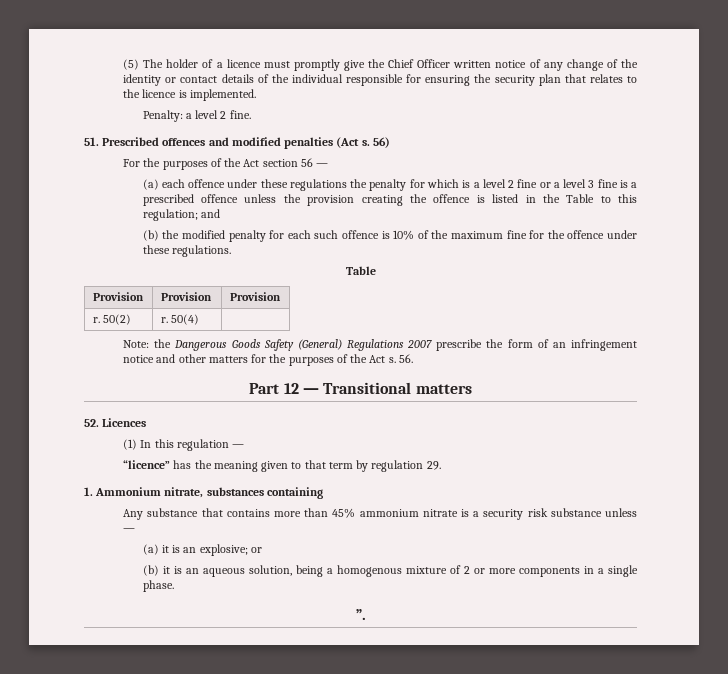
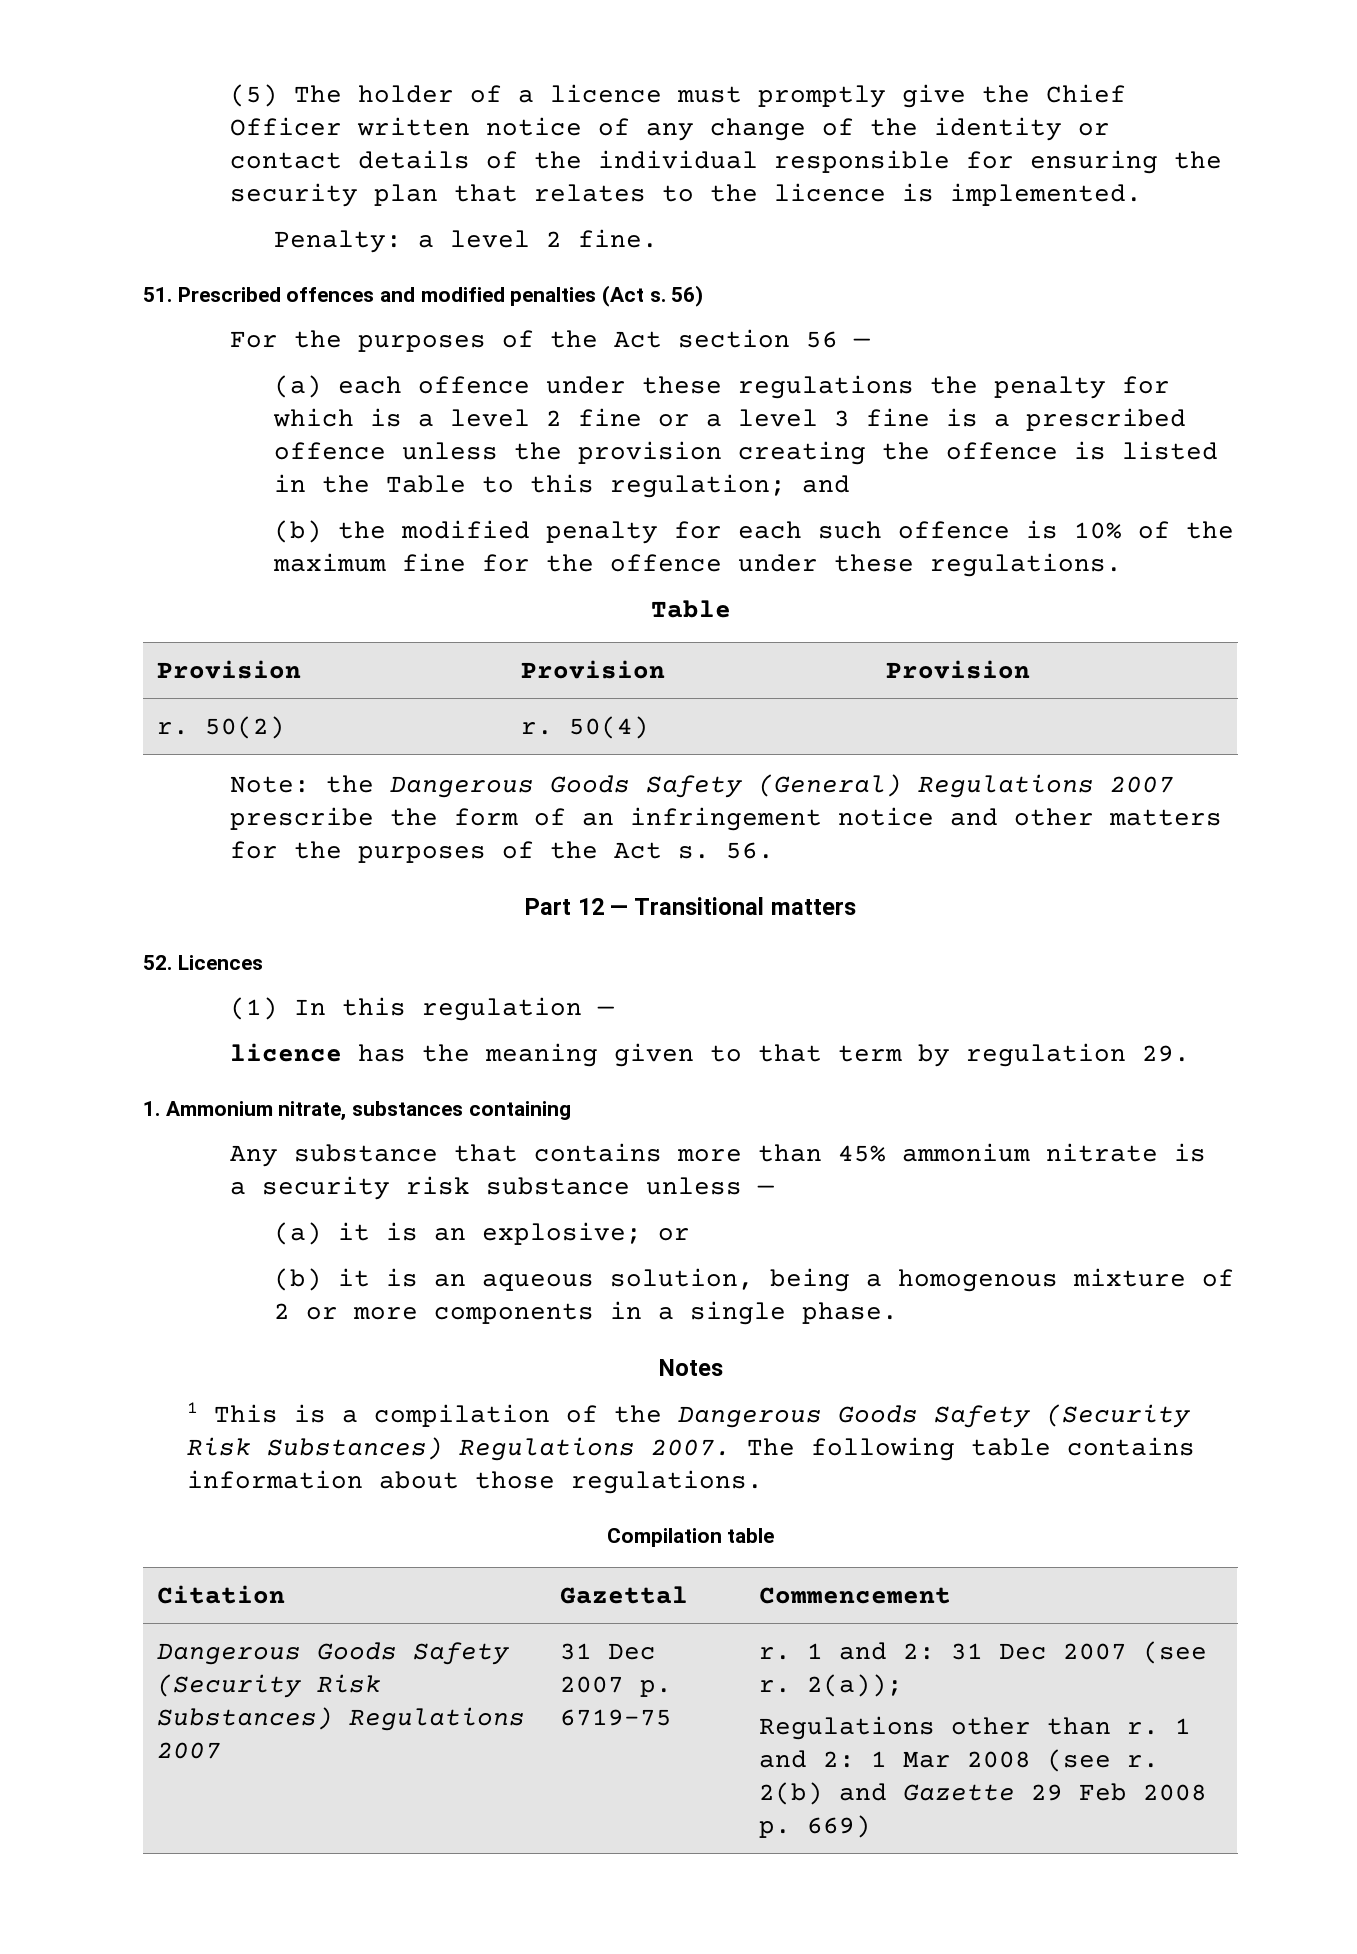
- “licence” has the meaning given to that term by regulation 29.
+ licence has the meaning given to that term by regulation 29.
- ”.
+ Notes
+ 1 This is a compilation of the Dangerous Goods Safety (Security Risk Substances) Regulations 2007. The following table contains information about those regulations.
+ Compilation table
+ Citation | Gazettal | Commencement
+ Dangerous Goods Safety (Security Risk Substances) Regulations 2007 | 31 Dec 2007 p. 6719-75 | r. 1 and 2: 31 Dec 2007 (see r. 2(a));
+ Regulations other than r. 1 and 2: 1 Mar 2008 (see r. 2(b) and Gazette 29 Feb 2008 p. 669)

